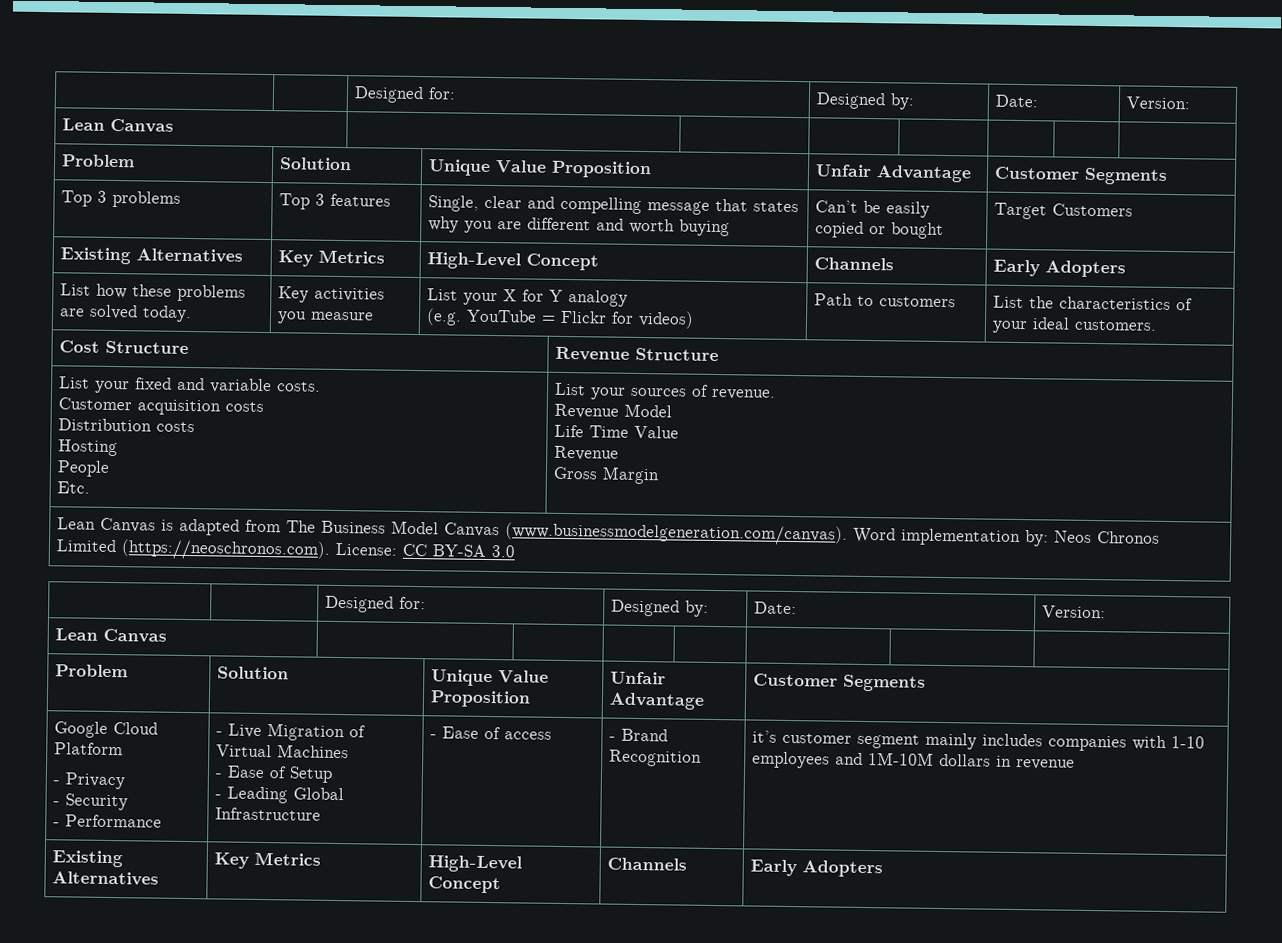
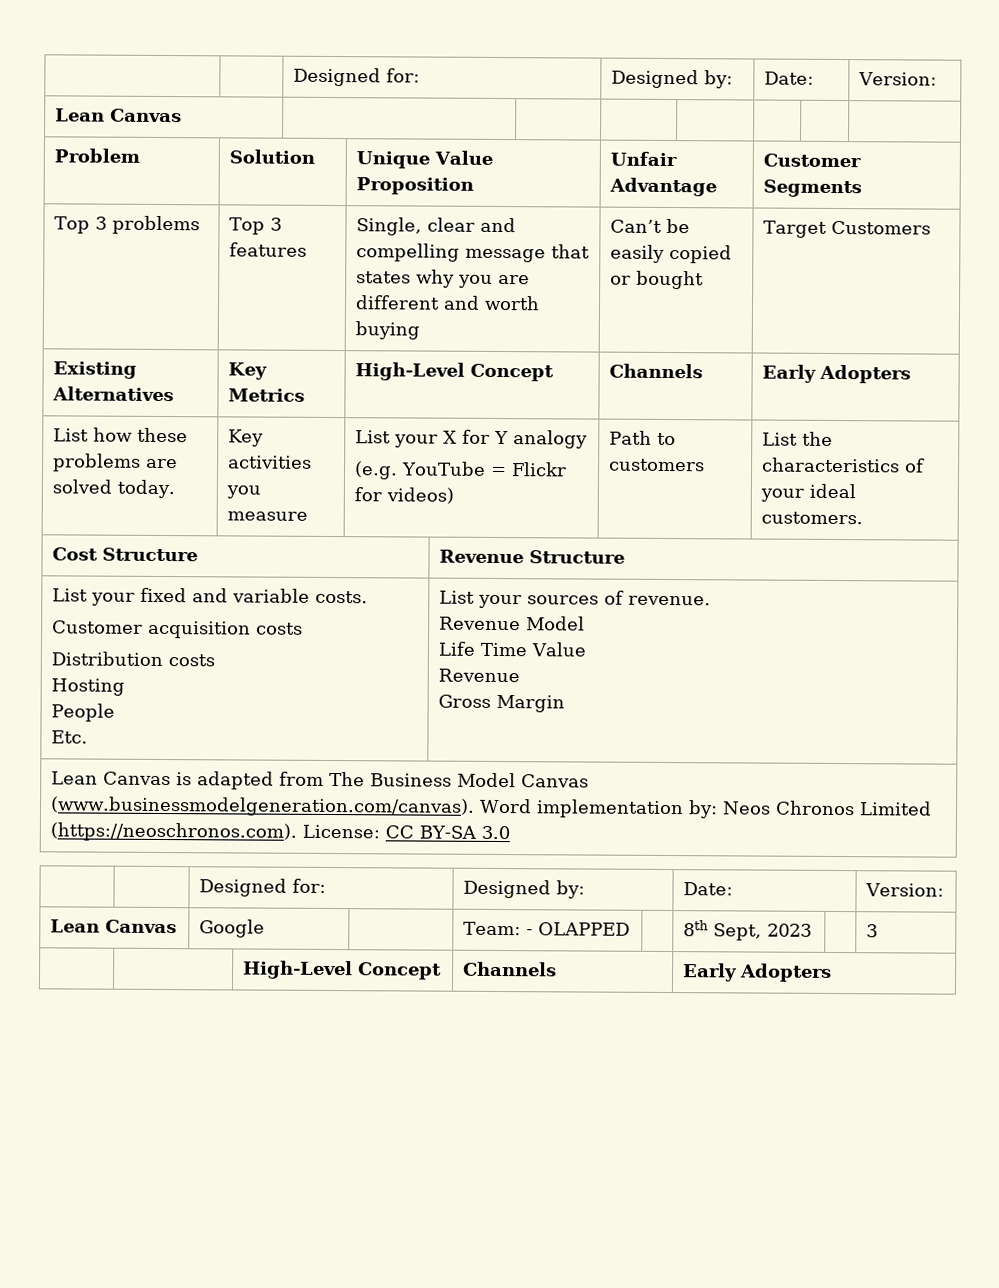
  Lean Canvas is adapted from The Business Model Canvas (www.businessmodelgeneration.com/canvas). Word implementation by: Neos Chronos Limited (https://neoschronos.com). License: CC BY-SA 3.0
  | | Designed for: | Designed by: | Date: | Version:
- Lean Canvas | | | | | | |
- Problem | Solution | Unique Value Proposition | Unfair Advantage | Customer Segments
- Google Cloud Platform
- - Privacy
- - Security
- - Performance | - Live Migration of Virtual Machines
- - Ease of Setup
- - Leading Global Infrastructure | - Ease of access | - Brand Recognition | it’s customer segment mainly includes companies with 1-10 employees and 1M-10M dollars in revenue
- Existing Alternatives | Key Metrics | High-Level Concept | Channels | Early Adopters
+ Lean Canvas | Google | | Team: - OLAPPED | | 8th Sept, 2023 | | 3
+ | | High-Level Concept | Channels | Early Adopters

